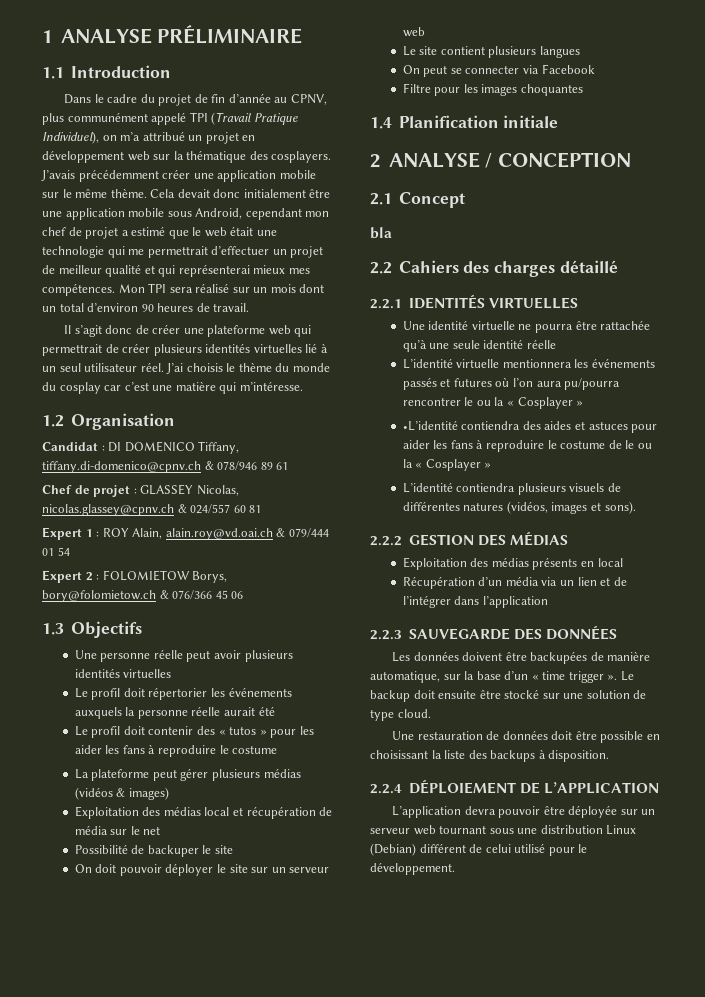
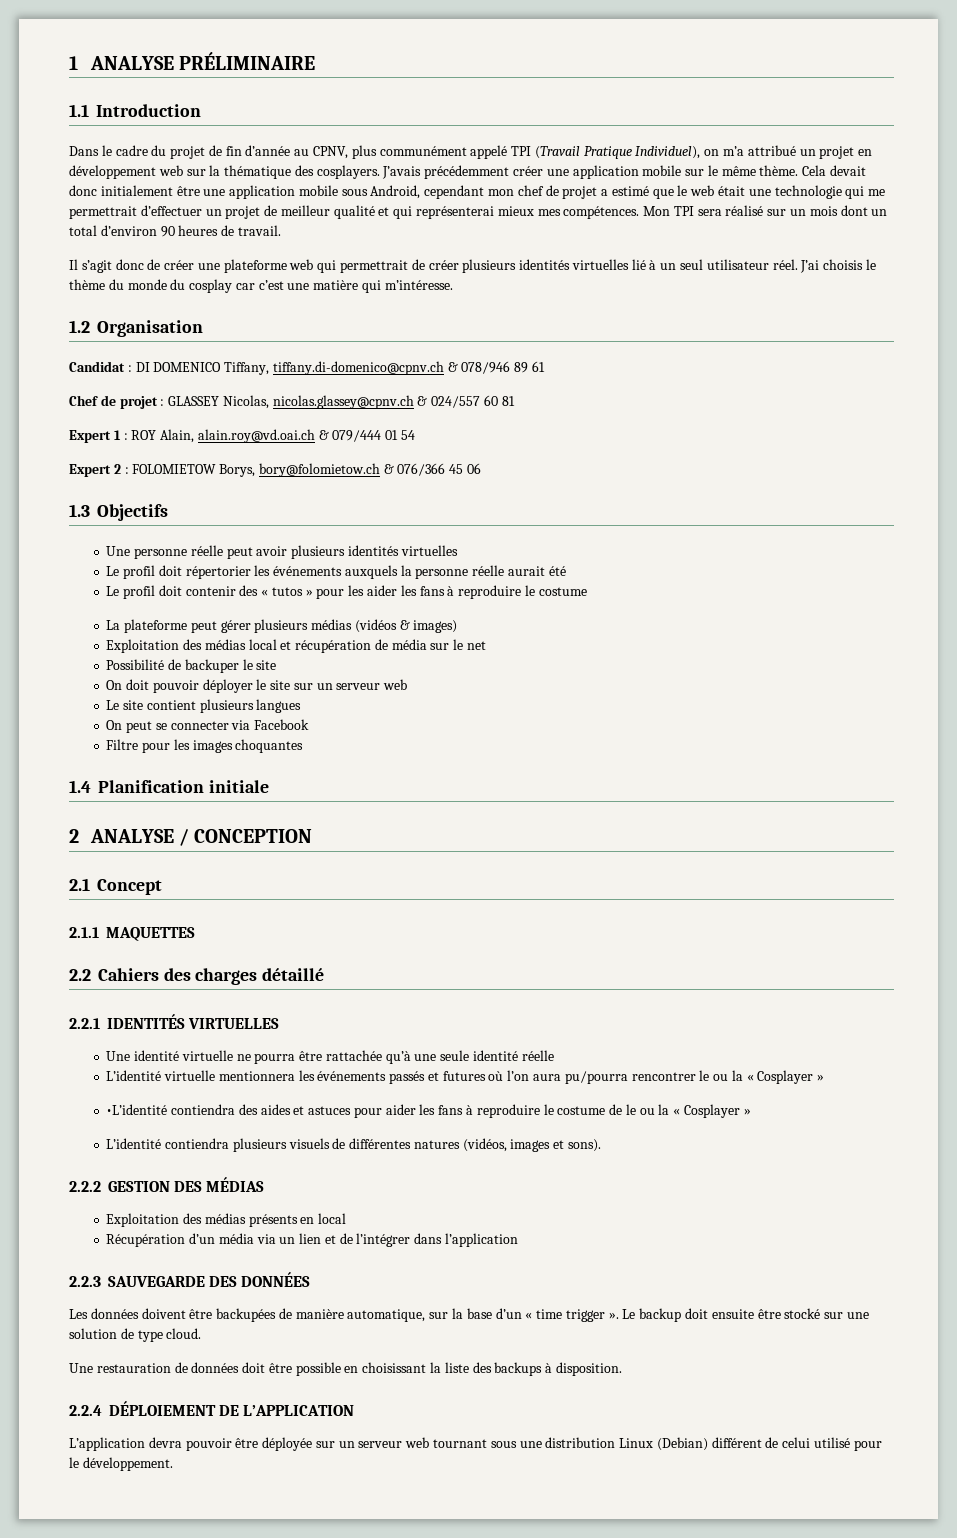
- bla
+ 2.1.1 MAQUETTES

